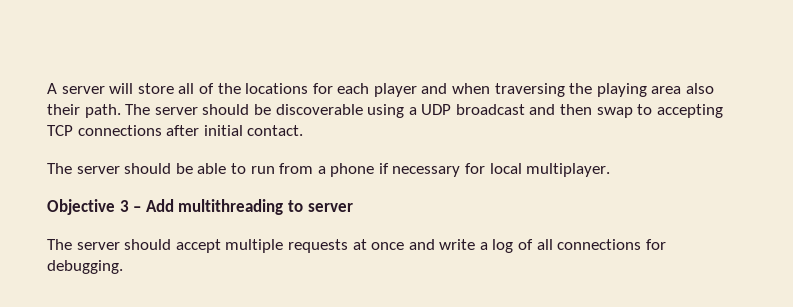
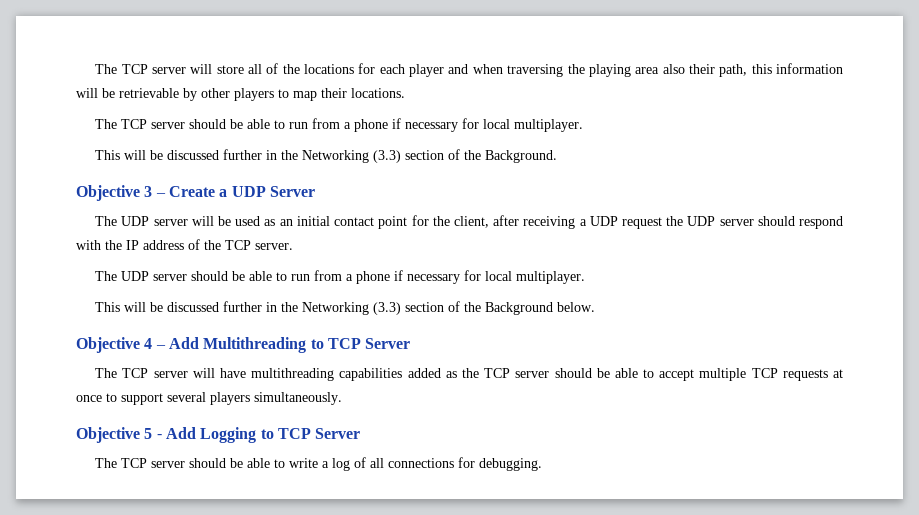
- A server will store all of the locations for each player and when traversing the playing area also their path. The server should be discoverable using a UDP broadcast and then swap to accepting TCP connections after initial contact.
- The server should be able to run from a phone if necessary for local multiplayer.
+ The TCP server will store all of the locations for each player and when traversing the playing area also their path, this information will be retrievable by other players to map their locations.
+ The TCP server should be able to run from a phone if necessary for local multiplayer.
- Objective 3 – Add multithreading to server
- The server should accept multiple requests at once and write a log of all connections for debugging.
+ This will be discussed further in the Networking (3.3) section of the Background.
+ Objective 3 – Create a UDP Server
+ The UDP server will be used as an initial contact point for the client, after receiving a UDP request the UDP server should respond with the IP address of the TCP server.
+ The UDP server should be able to run from a phone if necessary for local multiplayer.
+ This will be discussed further in the Networking (3.3) section of the Background below.
+ Objective 4 – Add Multithreading to TCP Server
+ The TCP server will have multithreading capabilities added as the TCP server should be able to accept multiple TCP requests at once to support several players simultaneously.
+ Objective 5 - Add Logging to TCP Server
+ The TCP server should be able to write a log of all connections for debugging.

